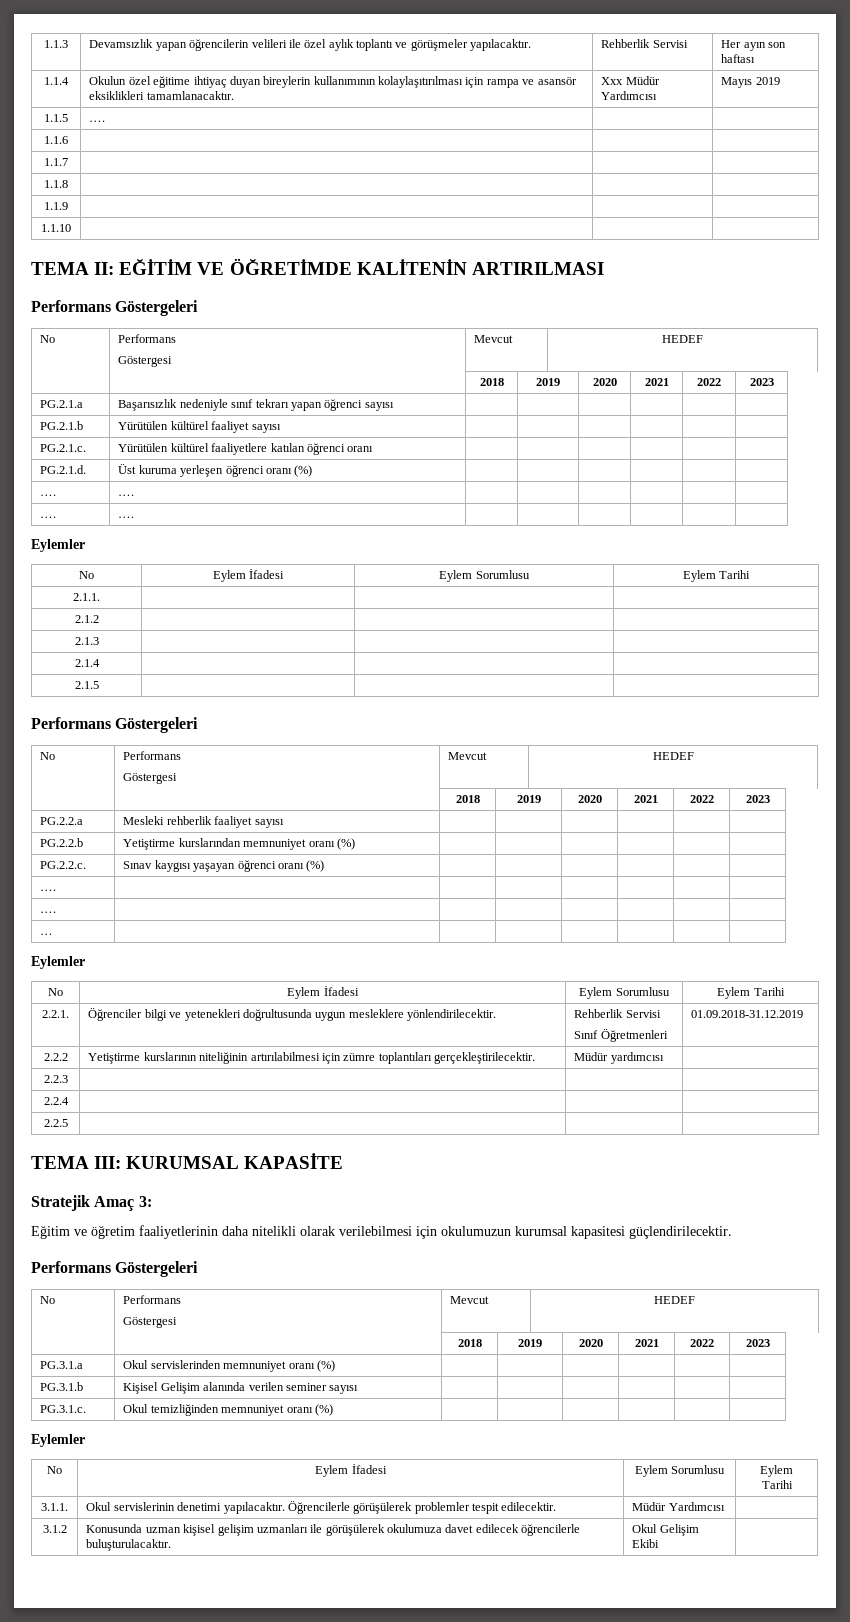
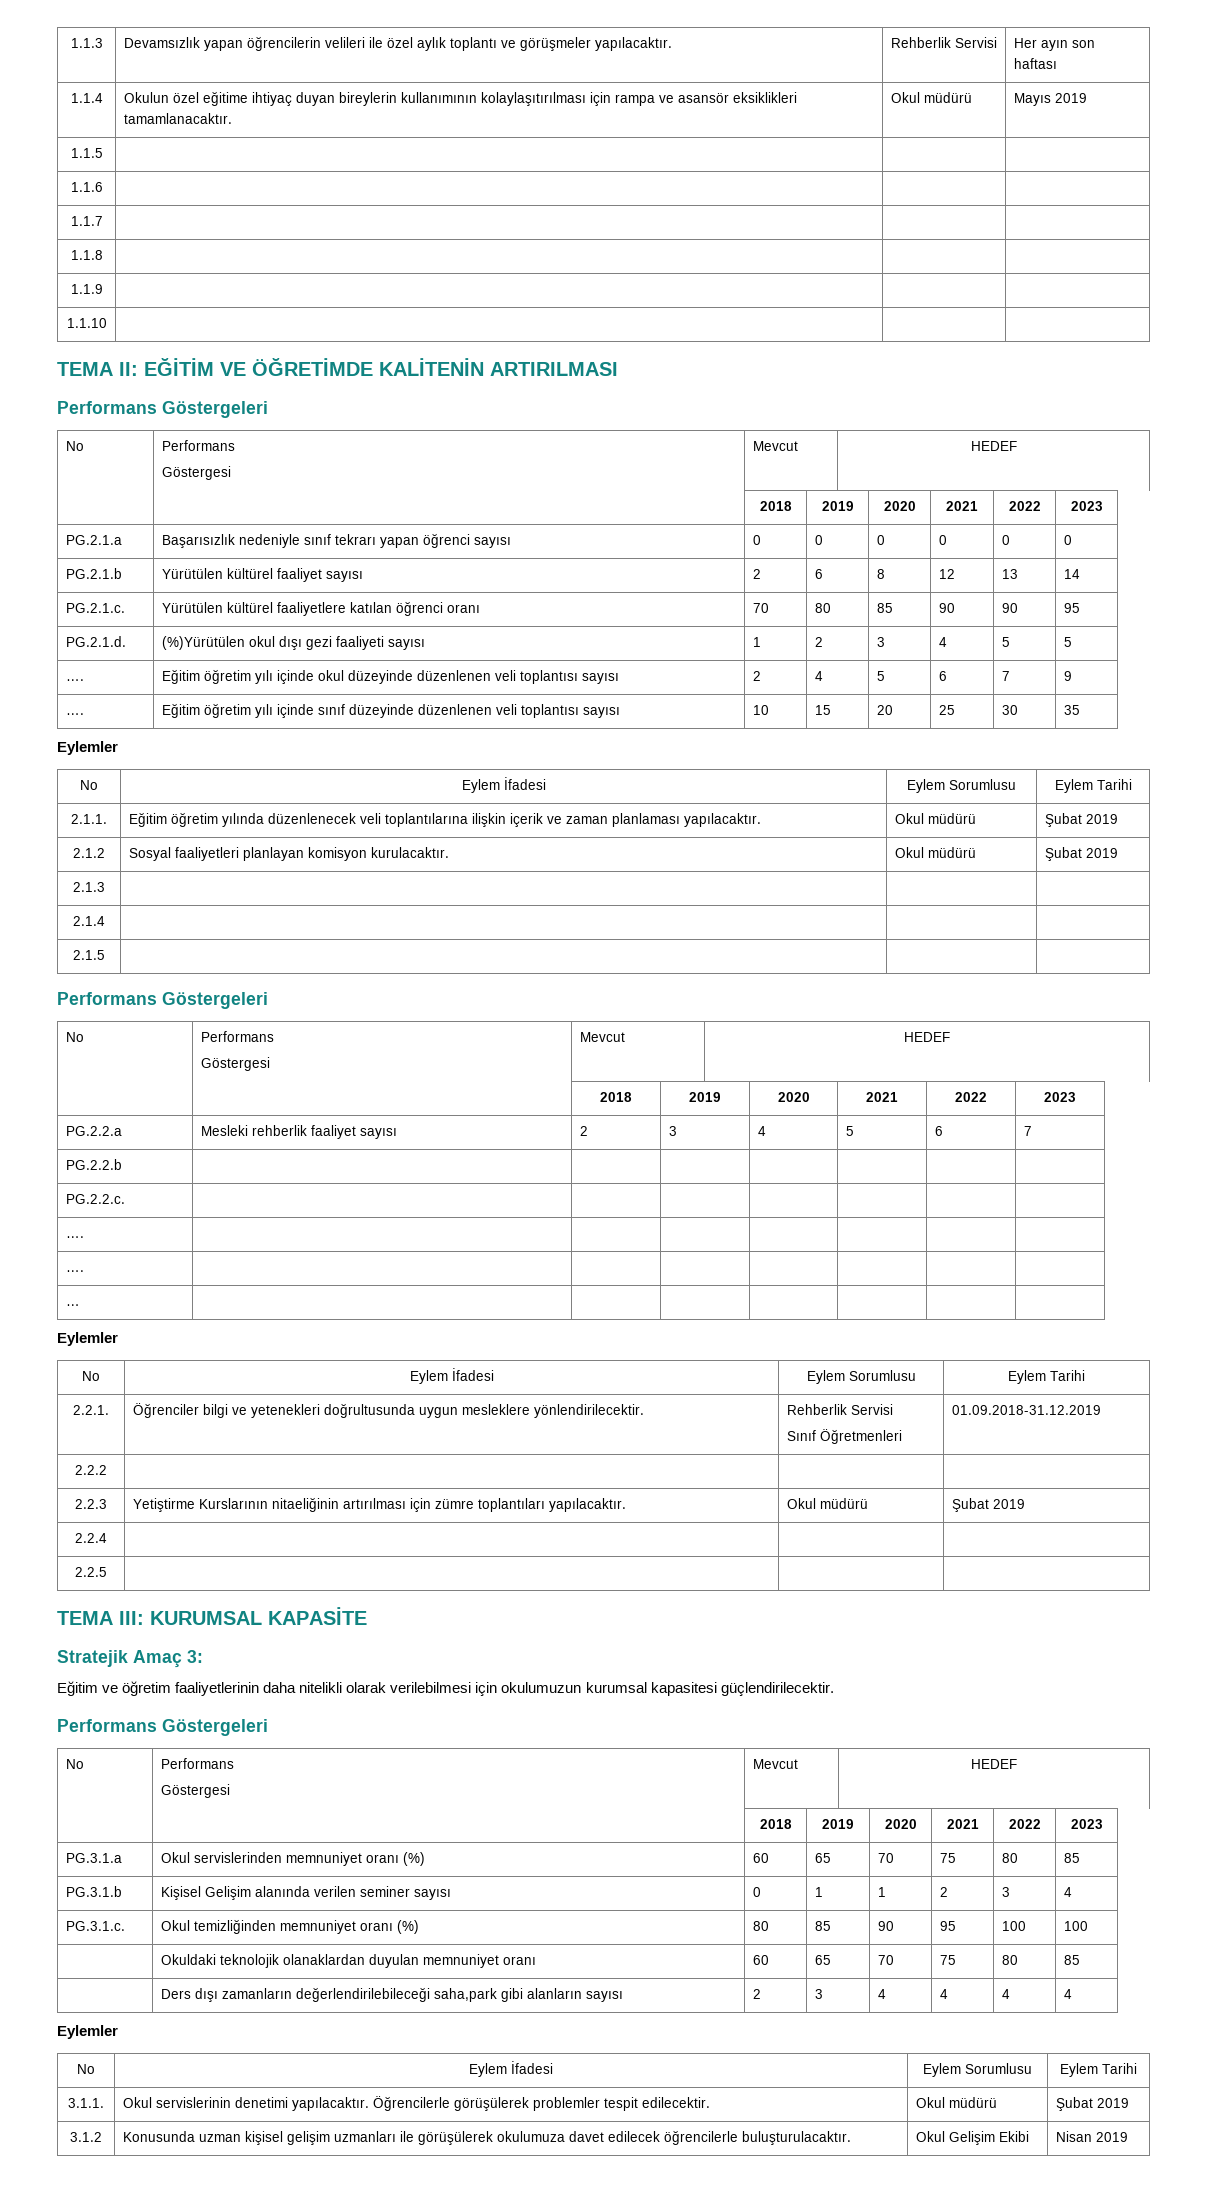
- 1.1.4 | Okulun özel eğitime ihtiyaç duyan bireylerin kullanımının kolaylaşıtırılması için rampa ve asansör eksiklikleri tamamlanacaktır. | Xxx Müdür Yardımcısı | Mayıs 2019
+ 1.1.4 | Okulun özel eğitime ihtiyaç duyan bireylerin kullanımının kolaylaşıtırılması için rampa ve asansör eksiklikleri tamamlanacaktır. | Okul müdürü | Mayıs 2019
- 1.1.5 | …. | |
+ 1.1.5 | | |
- PG.2.1.a | Başarısızlık nedeniyle sınıf tekrarı yapan öğrenci sayısı | | | | | |
+ PG.2.1.a | Başarısızlık nedeniyle sınıf tekrarı yapan öğrenci sayısı | 0 | 0 | 0 | 0 | 0 | 0
- PG.2.1.b | Yürütülen kültürel faaliyet sayısı | | | | | |
+ PG.2.1.b | Yürütülen kültürel faaliyet sayısı | 2 | 6 | 8 | 12 | 13 | 14
- PG.2.1.c. | Yürütülen kültürel faaliyetlere katılan öğrenci oranı | | | | | |
- PG.2.1.d. | Üst kuruma yerleşen öğrenci oranı (%) | | | | | |
- …. | …. | | | | | |
- …. | …. | | | | | |
+ PG.2.1.c. | Yürütülen kültürel faaliyetlere katılan öğrenci oranı | 70 | 80 | 85 | 90 | 90 | 95
+ PG.2.1.d. | (%)Yürütülen okul dışı gezi faaliyeti sayısı | 1 | 2 | 3 | 4 | 5 | 5
+ …. | Eğitim öğretim yılı içinde okul düzeyinde düzenlenen veli toplantısı sayısı | 2 | 4 | 5 | 6 | 7 | 9
+ …. | Eğitim öğretim yılı içinde sınıf düzeyinde düzenlenen veli toplantısı sayısı | 10 | 15 | 20 | 25 | 30 | 35
- 2.1.1. | | |
- 2.1.2 | | |
+ 2.1.1. | Eğitim öğretim yılında düzenlenecek veli toplantılarına ilişkin içerik ve zaman planlaması yapılacaktır. | Okul müdürü | Şubat 2019
+ 2.1.2 | Sosyal faaliyetleri planlayan komisyon kurulacaktır. | Okul müdürü | Şubat 2019
- PG.2.2.a | Mesleki rehberlik faaliyet sayısı | | | | | |
- PG.2.2.b | Yetiştirme kurslarından memnuniyet oranı (%) | | | | | |
- PG.2.2.c. | Sınav kaygısı yaşayan öğrenci oranı (%) | | | | | |
+ PG.2.2.a | Mesleki rehberlik faaliyet sayısı | 2 | 3 | 4 | 5 | 6 | 7
+ PG.2.2.b | | | | | | |
+ PG.2.2.c. | | | | | | |
- 2.2.2 | Yetiştirme kurslarının niteliğinin artırılabilmesi için zümre toplantıları gerçekleştirilecektir. | Müdür yardımcısı |
- 2.2.3 | | |
+ 2.2.2 | | |
+ 2.2.3 | Yetiştirme Kurslarının nitaeliğinin artırılması için zümre toplantıları yapılacaktır. | Okul müdürü | Şubat 2019
- PG.3.1.a | Okul servislerinden memnuniyet oranı (%) | | | | | |
+ PG.3.1.a | Okul servislerinden memnuniyet oranı (%) | 60 | 65 | 70 | 75 | 80 | 85
- PG.3.1.b | Kişisel Gelişim alanında verilen seminer sayısı | | | | | |
+ PG.3.1.b | Kişisel Gelişim alanında verilen seminer sayısı | 0 | 1 | 1 | 2 | 3 | 4
- PG.3.1.c. | Okul temizliğinden memnuniyet oranı (%) | | | | | |
+ PG.3.1.c. | Okul temizliğinden memnuniyet oranı (%) | 80 | 85 | 90 | 95 | 100 | 100
+ | Okuldaki teknolojik olanaklardan duyulan memnuniyet oranı | 60 | 65 | 70 | 75 | 80 | 85
+ | Ders dışı zamanların değerlendirilebileceği saha,park gibi alanların sayısı | 2 | 3 | 4 | 4 | 4 | 4
- 3.1.1. | Okul servislerinin denetimi yapılacaktır. Öğrencilerle görüşülerek problemler tespit edilecektir. | Müdür Yardımcısı |
+ 3.1.1. | Okul servislerinin denetimi yapılacaktır. Öğrencilerle görüşülerek problemler tespit edilecektir. | Okul müdürü | Şubat 2019
- 3.1.2 | Konusunda uzman kişisel gelişim uzmanları ile görüşülerek okulumuza davet edilecek öğrencilerle buluşturulacaktır. | Okul Gelişim Ekibi |
+ 3.1.2 | Konusunda uzman kişisel gelişim uzmanları ile görüşülerek okulumuza davet edilecek öğrencilerle buluşturulacaktır. | Okul Gelişim Ekibi | Nisan 2019

